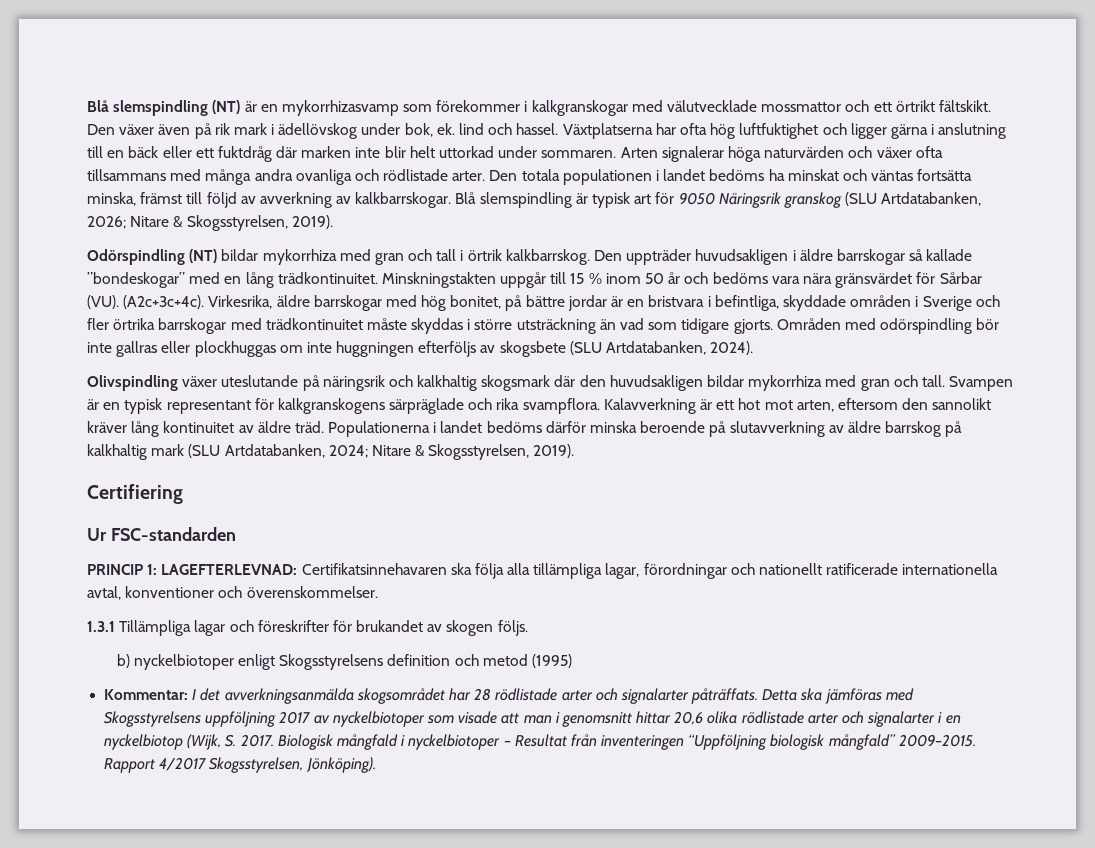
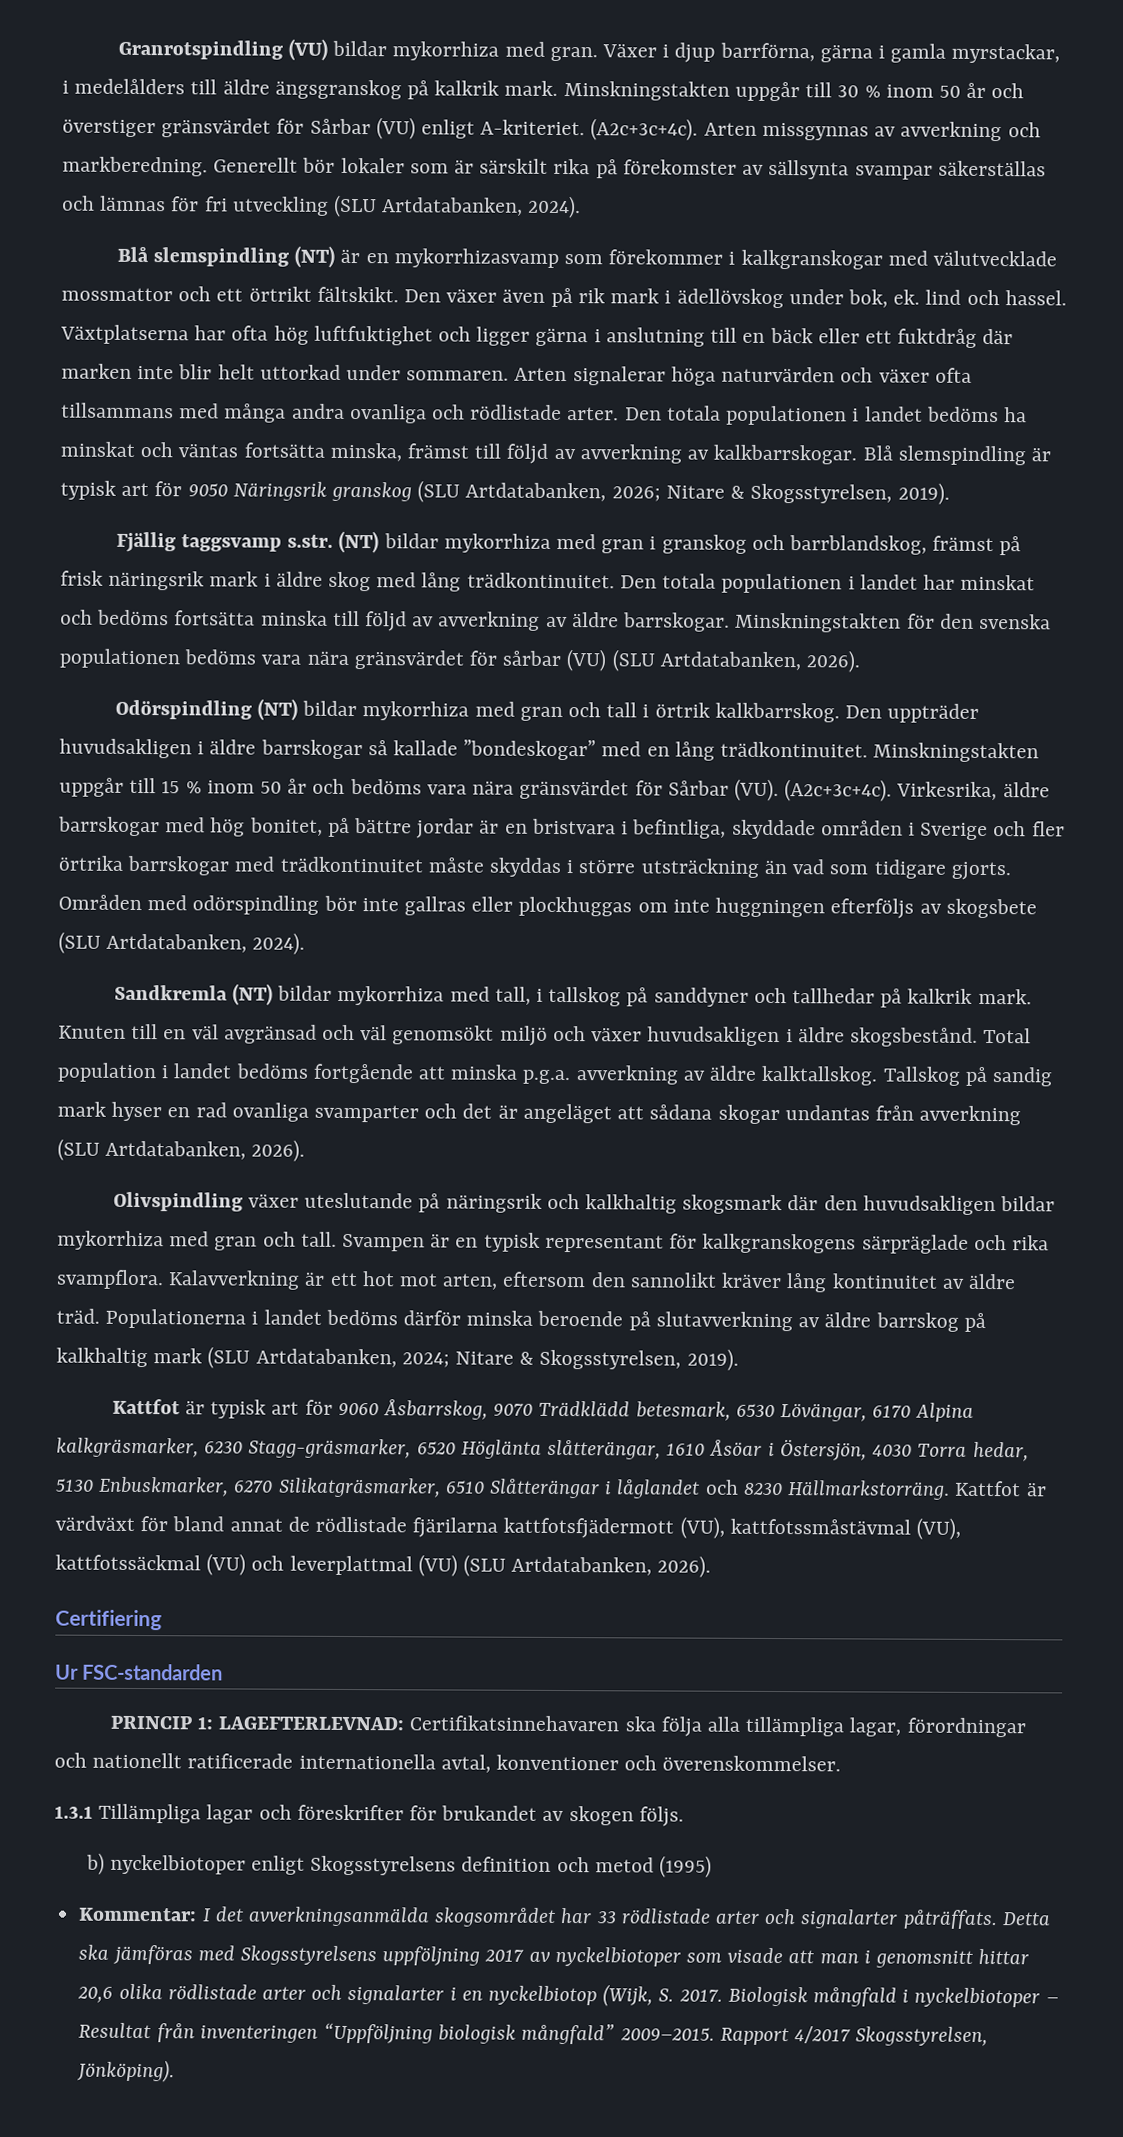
+ Granrotspindling (VU) bildar mykorrhiza med gran. Växer i djup barrförna, gärna i gamla myrstackar, i medelålders till äldre ängsgranskog på kalkrik mark. Minskningstakten uppgår till 30 % inom 50 år och överstiger gränsvärdet för Sårbar (VU) enligt A-kriteriet. (A2c+3c+4c). Arten missgynnas av avverkning och markberedning. Generellt bör lokaler som är särskilt rika på förekomster av sällsynta svampar säkerställas och lämnas för fri utveckling (SLU Artdatabanken, 2024).
+ Fjällig taggsvamp s.str. (NT) bildar mykorrhiza med gran i granskog och barrblandskog, främst på frisk näringsrik mark i äldre skog med lång trädkontinuitet. Den totala populationen i landet har minskat och bedöms fortsätta minska till följd av avverkning av äldre barrskogar. Minskningstakten för den svenska populationen bedöms vara nära gränsvärdet för sårbar (VU) (SLU Artdatabanken, 2026).
+ Sandkremla (NT) bildar mykorrhiza med tall, i tallskog på sanddyner och tallhedar på kalkrik mark. Knuten till en väl avgränsad och väl genomsökt miljö och växer huvudsakligen i äldre skogsbestånd. Total population i landet bedöms fortgående att minska p.g.a. avverkning av äldre kalktallskog. Tallskog på sandig mark hyser en rad ovanliga svamparter och det är angeläget att sådana skogar undantas från avverkning (SLU Artdatabanken, 2026).
+ Kattfot är typisk art för 9060 Åsbarrskog, 9070 Trädklädd betesmark, 6530 Lövängar, 6170 Alpina kalkgräsmarker, 6230 Stagg-gräsmarker, 6520 Höglänta slåtterängar, 1610 Åsöar i Östersjön, 4030 Torra hedar, 5130 Enbuskmarker, 6270 Silikatgräsmarker, 6510 Slåtterängar i låglandet och 8230 Hällmarkstorräng. Kattfot är värdväxt för bland annat de rödlistade fjärilarna kattfotsfjädermott (VU), kattfotssmåstävmal (VU), kattfotssäckmal (VU) och leverplattmal (VU) (SLU Artdatabanken, 2026).
- Kommentar: I det avverkningsanmälda skogsområdet har 28 rödlistade arter och signalarter påträffats.
+ Kommentar: I det avverkningsanmälda skogsområdet har 33 rödlistade arter och signalarter påträffats.

